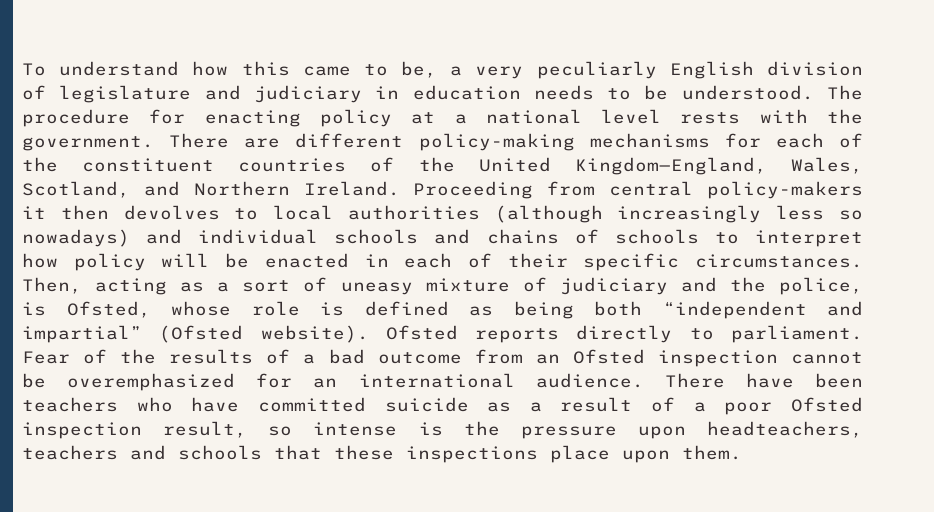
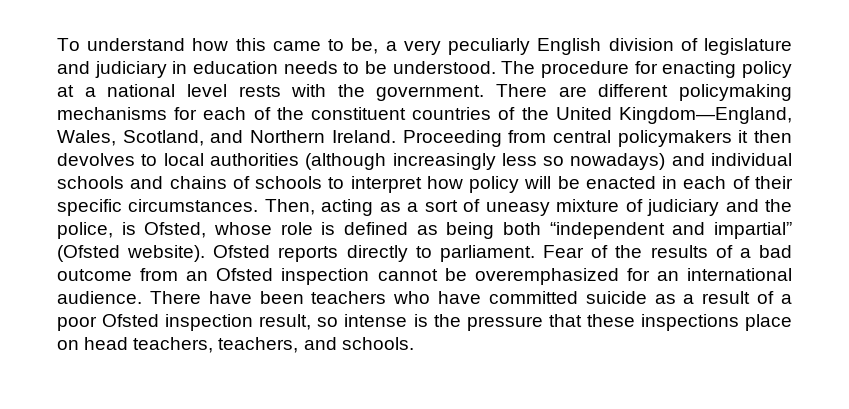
- There are different policy-making mechanisms for each of the constituent countries of the United Kingdom—England, Wales, Scotland, and Northern Ireland.
+ There are different policymaking mechanisms for each of the constituent countries of the United Kingdom—England, Wales, Scotland, and Northern Ireland.
- Proceeding from central policy-makers it then devolves to local authorities (although increasingly less so nowadays) and individual schools and chains of schools to interpret how policy will be enacted in each of their specific circumstances.
+ Proceeding from central policymakers it then devolves to local authorities (although increasingly less so nowadays) and individual schools and chains of schools to interpret how policy will be enacted in each of their specific circumstances.
- There have been teachers who have committed suicide as a result of a poor Ofsted inspection result, so intense is the pressure upon headteachers, teachers and schools that these inspections place upon them.
+ There have been teachers who have committed suicide as a result of a poor Ofsted inspection result, so intense is the pressure that these inspections place on head teachers, teachers, and schools.

